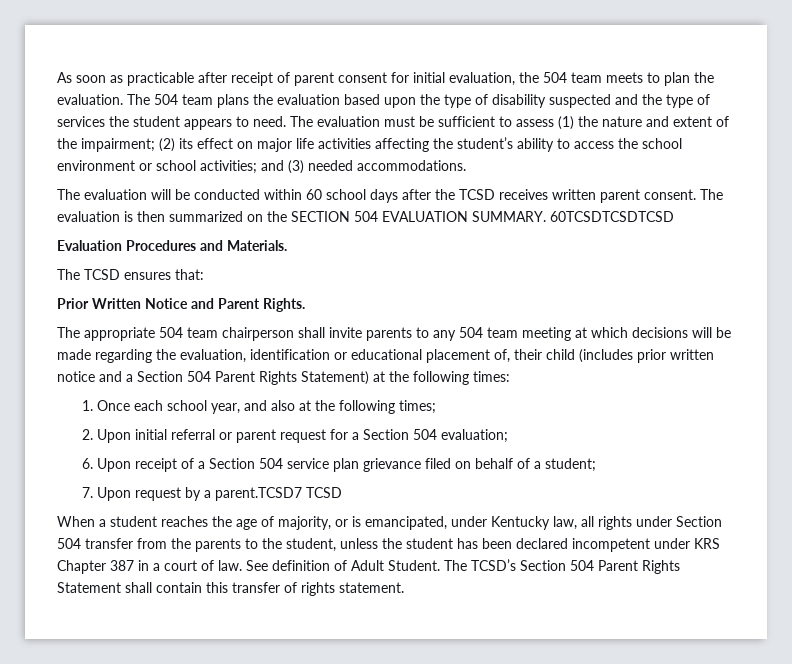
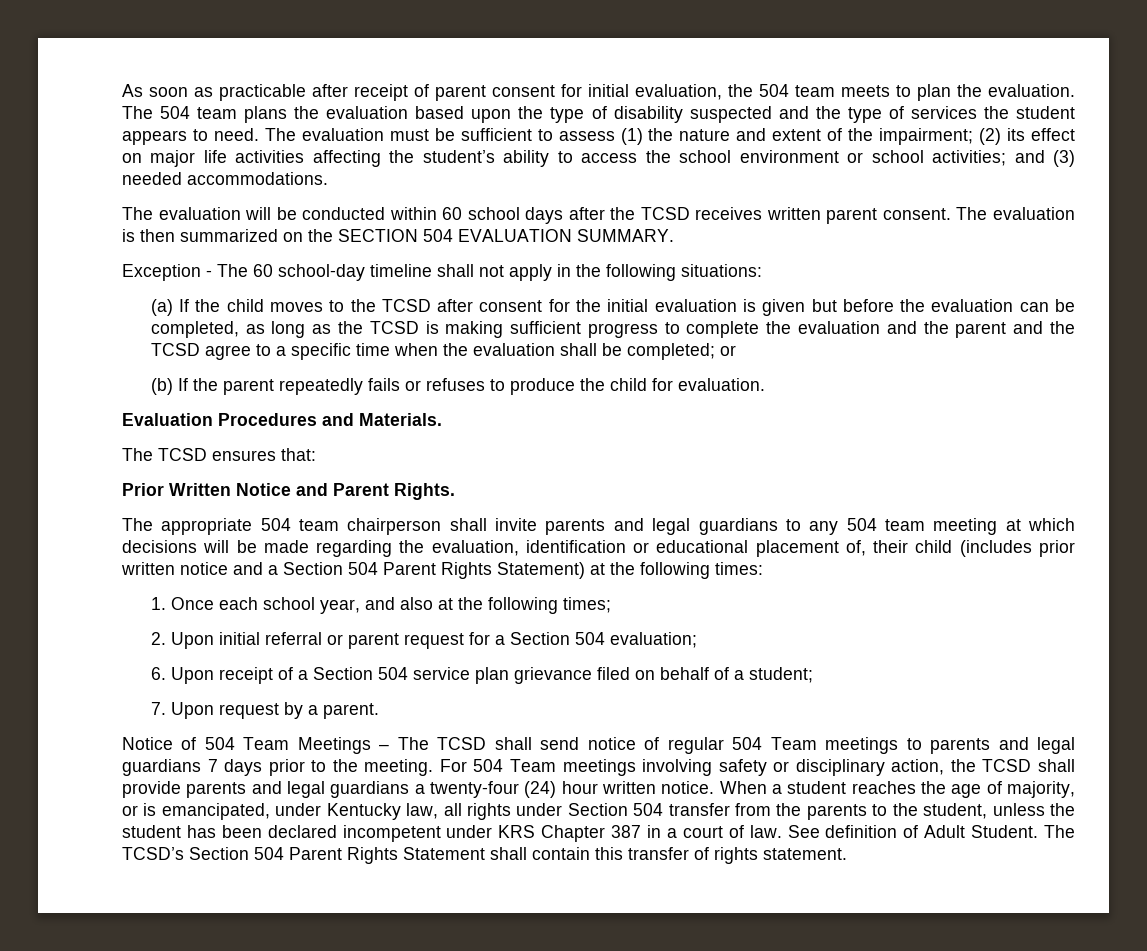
- The evaluation is then summarized on the SECTION 504 EVALUATION SUMMARY. 60TCSDTCSDTCSD
+ The evaluation is then summarized on the SECTION 504 EVALUATION SUMMARY.
+ Exception - The 60 school-day timeline shall not apply in the following situations:
+ (a) If the child moves to the TCSD after consent for the initial evaluation is given but before the evaluation can be completed, as long as the TCSD is making sufficient progress to complete the evaluation and the parent and the TCSD agree to a specific time when the evaluation shall be completed; or
+ (b) If the parent repeatedly fails or refuses to produce the child for evaluation.
- The appropriate 504 team chairperson shall invite parents to any 504 team meeting at which decisions will be made regarding the evaluation, identification or educational placement of, their child (includes prior written notice and a Section 504 Parent Rights Statement) at the following times:
+ The appropriate 504 team chairperson shall invite parents and legal guardians to any 504 team meeting at which decisions will be made regarding the evaluation, identification or educational placement of, their child (includes prior written notice and a Section 504 Parent Rights Statement) at the following times:
- 7. Upon request by a parent.TCSD7 TCSD
- When a student reaches the age of majority, or is emancipated, under Kentucky law, all rights under Section 504 transfer from the parents to the student, unless the student has been declared incompetent under KRS Chapter 387 in a court of law.
+ 7. Upon request by a parent.
+ Notice of 504 Team Meetings – The TCSD shall send notice of regular 504 Team meetings to parents and legal guardians 7 days prior to the meeting. For 504 Team meetings involving safety or disciplinary action, the TCSD shall provide parents and legal guardians a twenty-four (24) hour written notice. When a student reaches the age of majority, or is emancipated, under Kentucky law, all rights under Section 504 transfer from the parents to the student, unless the student has been declared incompetent under KRS Chapter 387 in a court of law.

